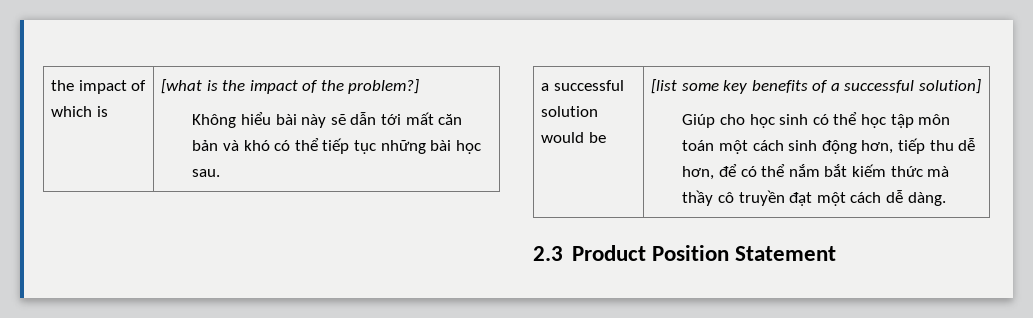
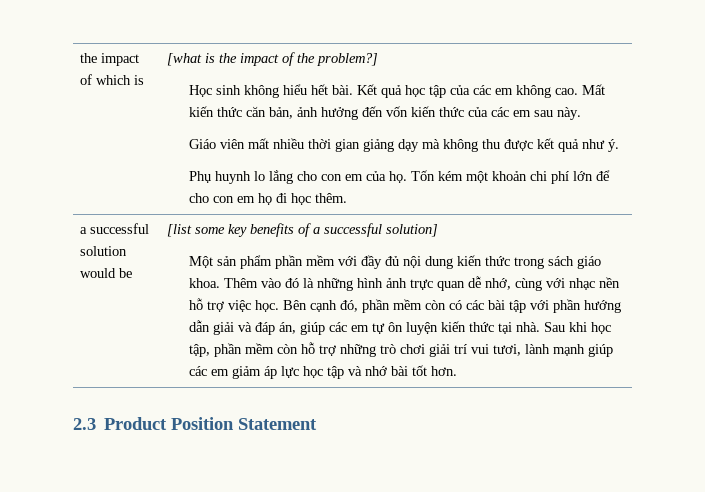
- Không hiểu bài này sẽ dẫn tới mất căn bản và khó có thể tiếp tục những bài học sau.
+ Học sinh không hiểu hết bài. Kết quả học tập của các em không cao. Mất kiến thức căn bản, ảnh hưởng đến vốn kiến thức của các em sau này.
+ Giáo viên mất nhiều thời gian giảng dạy mà không thu được kết quả như ý.
+ Phụ huynh lo lắng cho con em của họ. Tốn kém một khoản chi phí lớn để cho con em họ đi học thêm.
- Giúp cho học sinh có thể học tập môn toán một cách sinh động hơn, tiếp thu dễ hơn, để có thể nắm bắt kiếm thức mà thầy cô truyền đạt một cách dễ dàng.
+ Một sản phẩm phần mềm với đầy đủ nội dung kiến thức trong sách giáo khoa. Thêm vào đó là những hình ảnh trực quan dễ nhớ, cùng với nhạc nền hỗ trợ việc học. Bên cạnh đó, phần mềm còn có các bài tập với phần hướng dẫn giải và đáp án, giúp các em tự ôn luyện kiến thức tại nhà. Sau khi học tập, phần mềm còn hỗ trợ những trò chơi giải trí vui tươi, lành mạnh giúp các em giảm áp lực học tập và nhớ bài tốt hơn.

